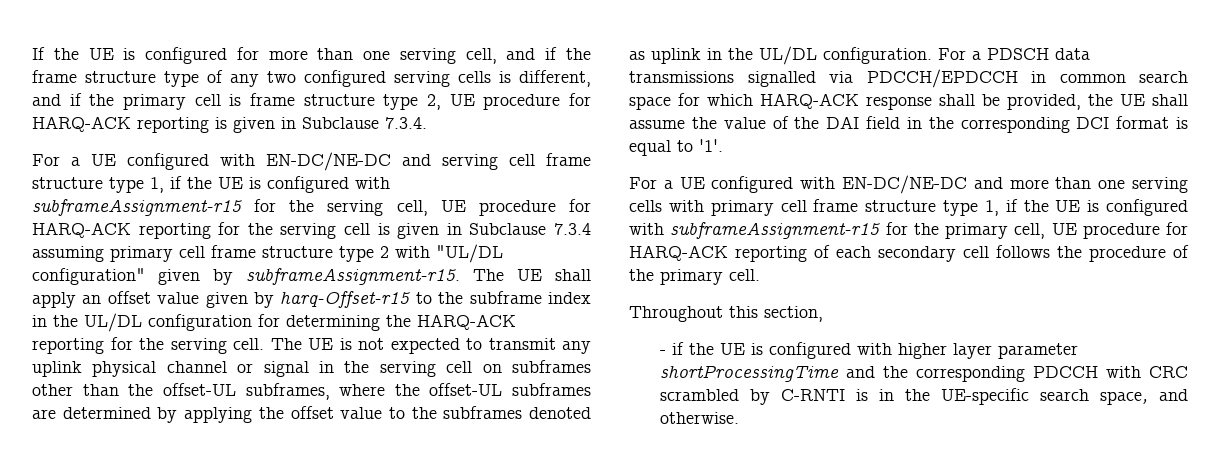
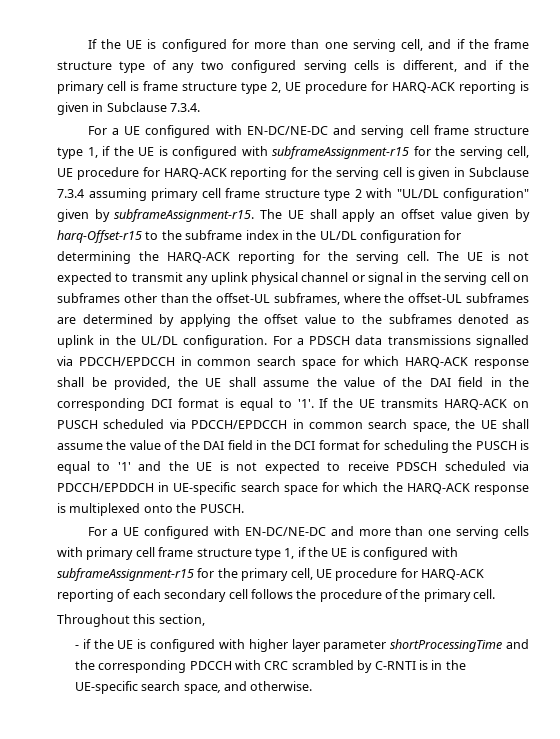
+ If the UE transmits HARQ-ACK on PUSCH scheduled via PDCCH/EPDCCH in common search space, the UE shall assume the value of the DAI field in the DCI format for scheduling the PUSCH is equal to '1' and the UE is not expected to receive PDSCH scheduled via PDCCH/EPDDCH in UE-specific search space for which the HARQ-ACK response is multiplexed onto the PUSCH.

